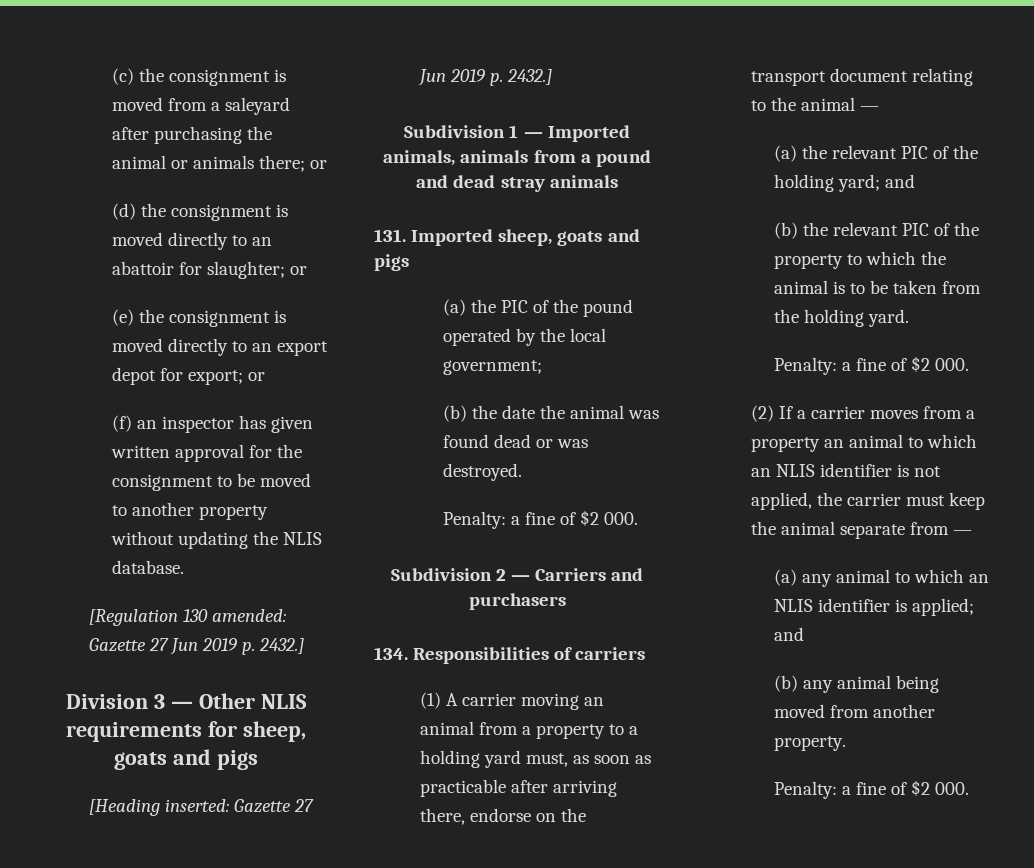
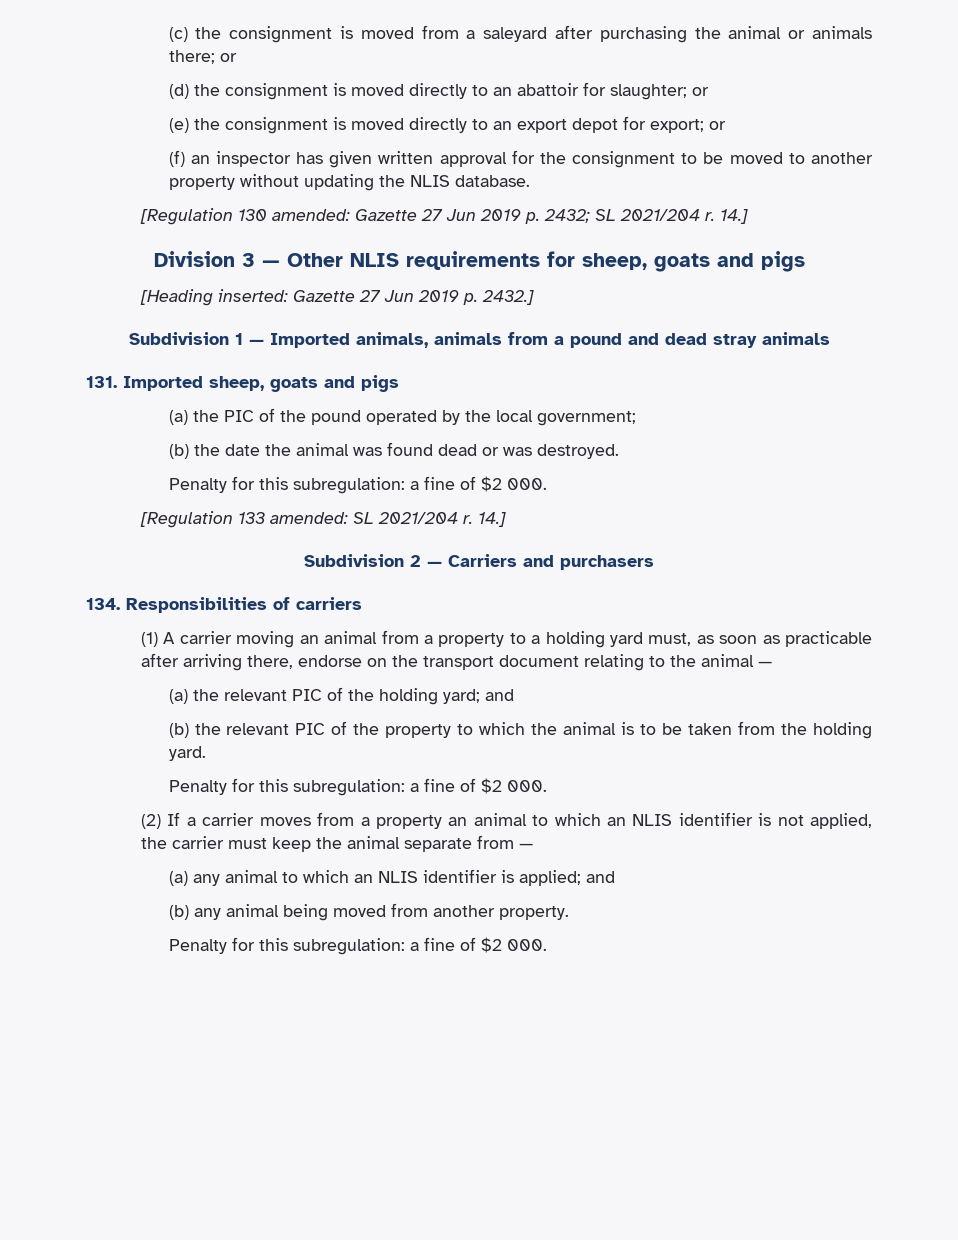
- [Regulation 130 amended: Gazette 27 Jun 2019 p. 2432.]
+ [Regulation 130 amended: Gazette 27 Jun 2019 p. 2432; SL 2021/204 r. 14.]
  (b) the date the animal was found dead or was destroyed.
- Penalty: a fine of $2 000.
+ Penalty for this subregulation: a fine of $2 000.
+ [Regulation 133 amended: SL 2021/204 r. 14.]
  (b) the relevant PIC of the property to which the animal is to be taken from the holding yard.
- Penalty: a fine of $2 000.
+ Penalty for this subregulation: a fine of $2 000.
  (b) any animal being moved from another property.
- Penalty: a fine of $2 000.
+ Penalty for this subregulation: a fine of $2 000.

